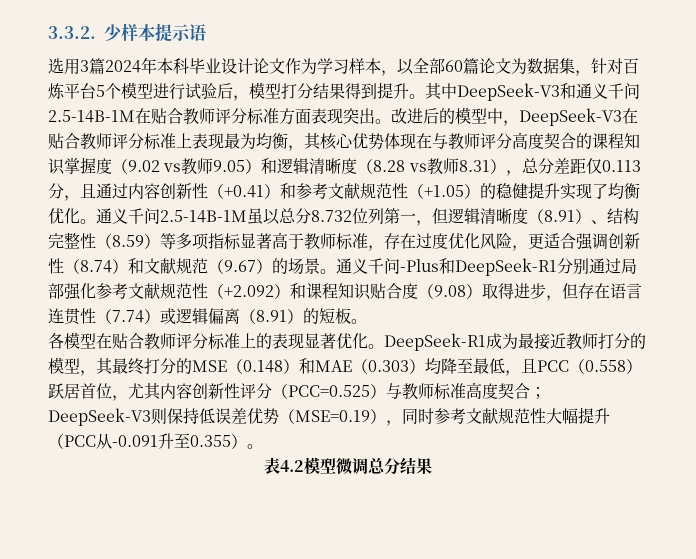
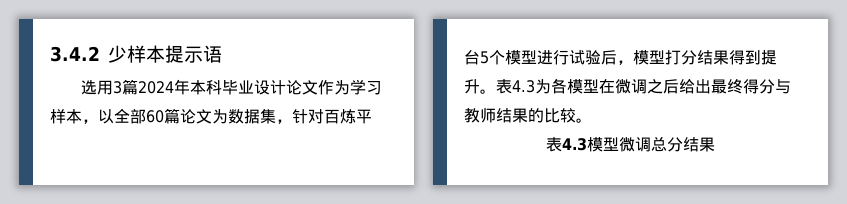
- 3.3.2.少样本提示语
+ 3.4.2少样本提示语
- 其中DeepSeek-V3和通义千问2.5-14B-1M在贴合教师评分标准方面表现突出。改进后的模型中，DeepSeek-V3在贴合教师评分标准上表现最为均衡，其核心优势体现在与教师评分高度契合的课程知识掌握度（9.02 vs教师9.05）和逻辑清晰度（8.28 vs教师8.31），总分差距仅0.113分，且通过内容创新性（+0.41）和参考文献规范性（+1.05）的稳健提升实现了均衡优化。通义千问2.5-14B-1M虽以总分8.732位列第一，但逻辑清晰度（8.91）、结构完整性（8.59）等多项指标显著高于教师标准，存在过度优化风险，更适合强调创新性（8.74）和文献规范（9.67）的场景。通义千问-Plus和DeepSeek-R1分别通过局部强化参考文献规范性（+2.092）和课程知识贴合度（9.08）取得进步，但存在语言连贯性（7.74）或逻辑偏离（8.91）的短板。
- 各模型在贴合教师评分标准上的表现显著优化。DeepSeek-R1成为最接近教师打分的模型，其最终打分的MSE（0.148）和MAE（0.303）均降至最低，且PCC（0.558）跃居首位，尤其内容创新性评分（PCC=0.525）与教师标准高度契合；DeepSeek-V3则保持低误差优势（MSE=0.19），同时参考文献规范性大幅提升（PCC从-0.091升至0.355）。
+ 表4.3为各模型在微调之后给出最终得分与教师结果的比较。
- 表4.2模型微调总分结果
+ 表4.3模型微调总分结果

